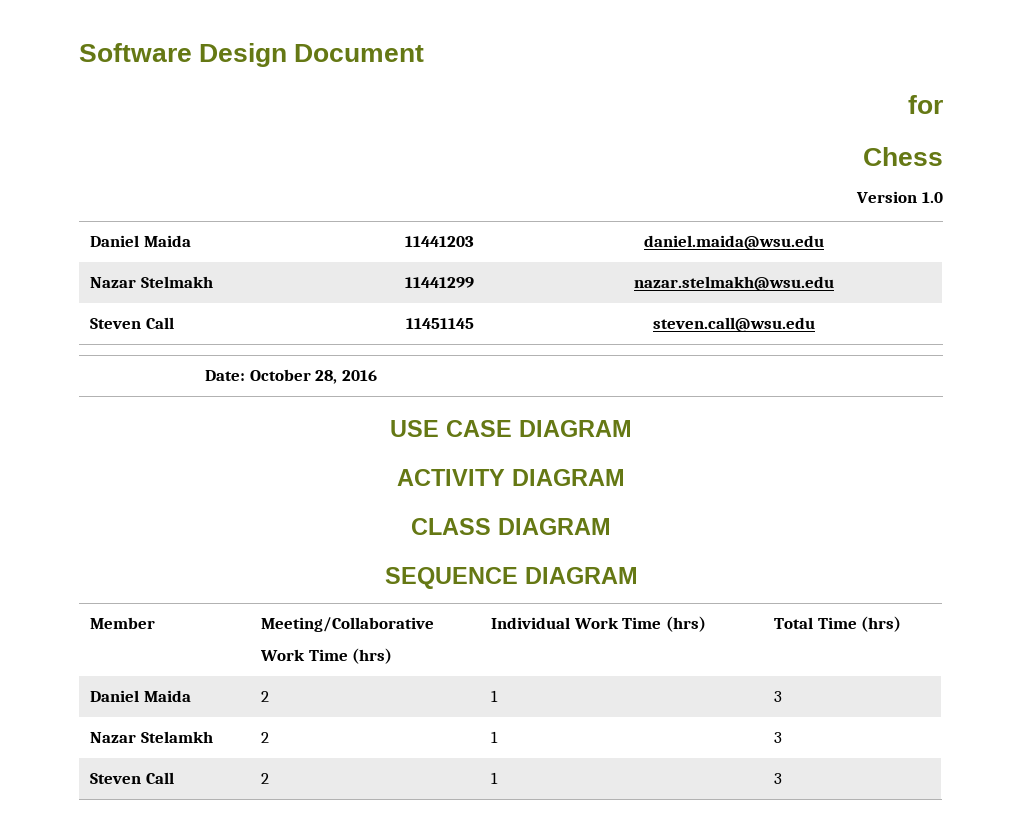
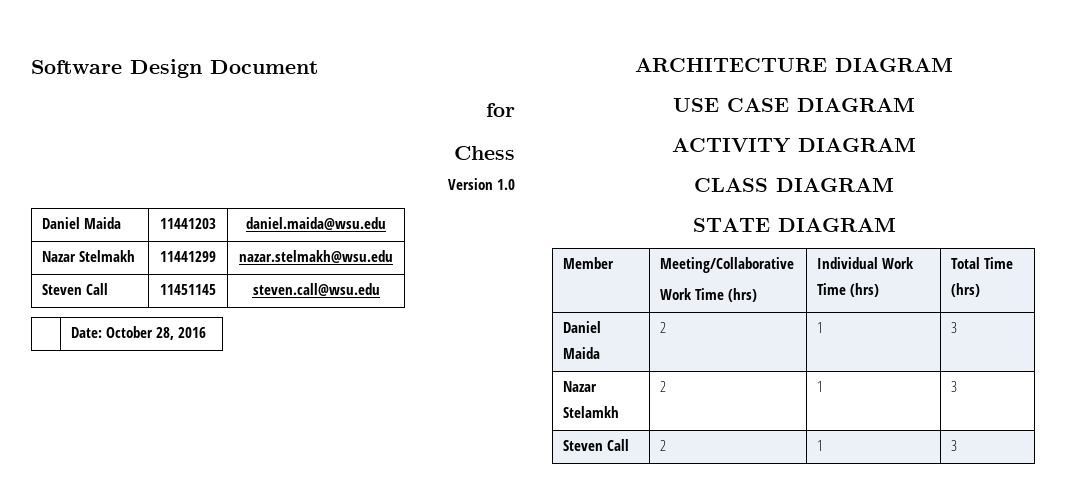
+ ARCHITECTURE DIAGRAM
- SEQUENCE DIAGRAM
+ STATE DIAGRAM

